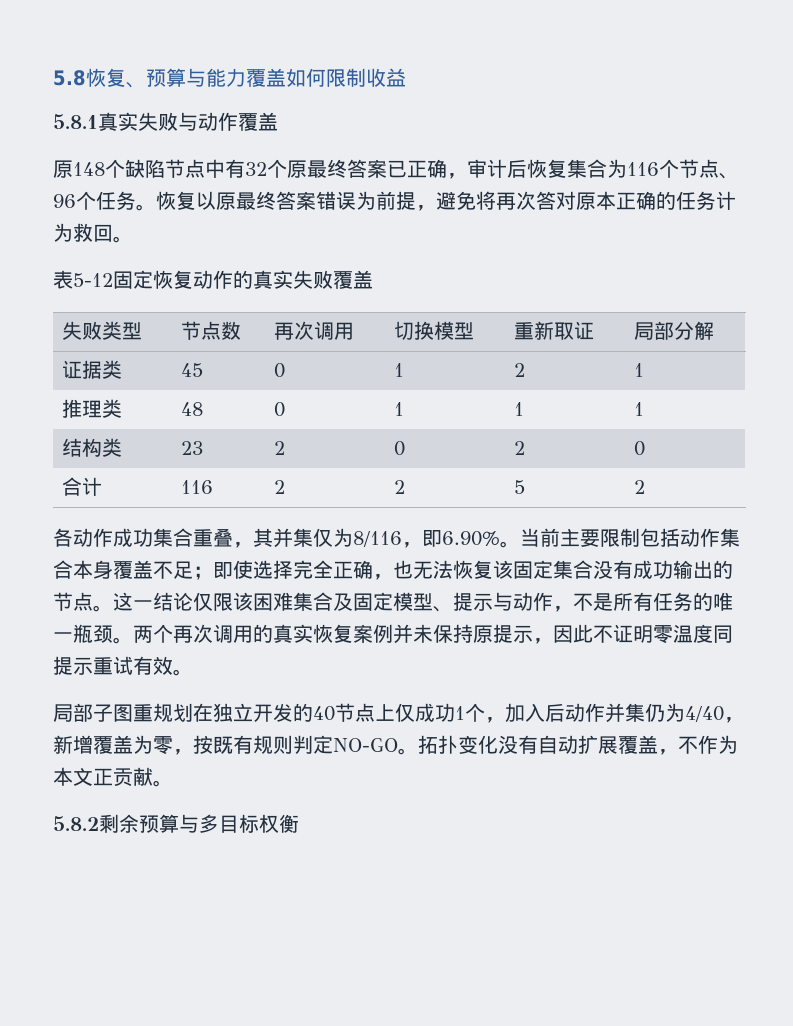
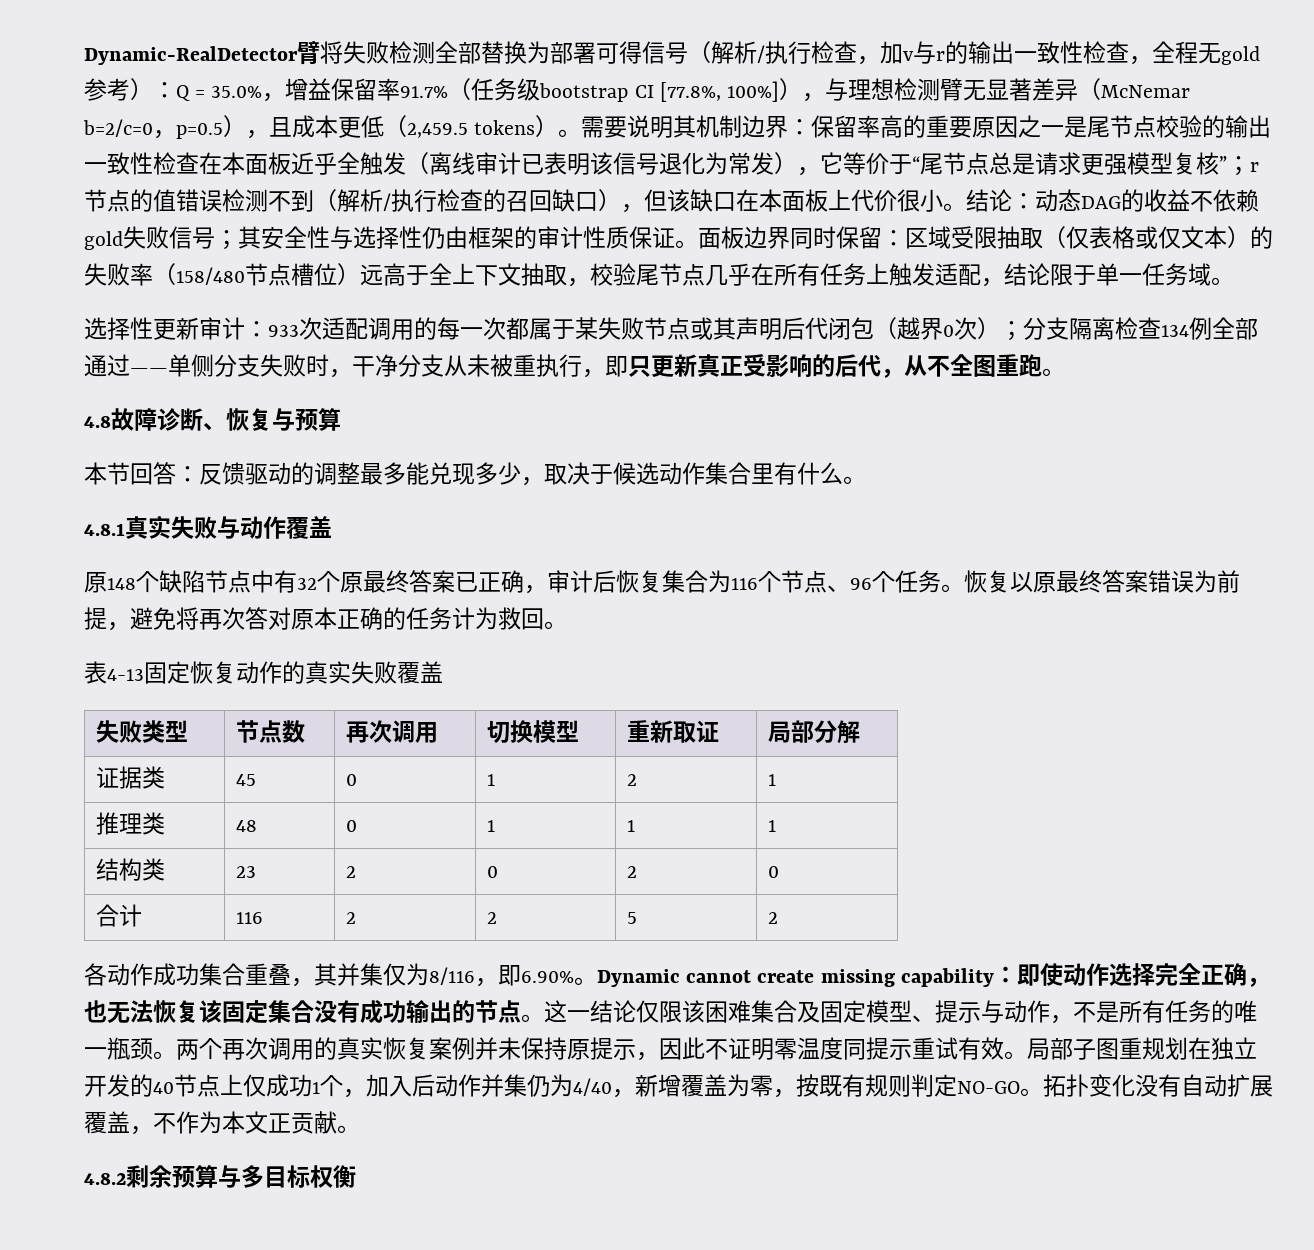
- 5.8恢复、预算与能力覆盖如何限制收益
- 5.8.1真实失败与动作覆盖
+ Dynamic-RealDetector臂将失败检测全部替换为部署可得信号（解析/执行检查，加v与r的输出一致性检查，全程无gold参考）：Q = 35.0%，增益保留率91.7%（任务级bootstrap CI [77.8%, 100%]），与理想检测臂无显著差异（McNemar b=2/c=0，p=0.5），且成本更低（2,459.5 tokens）。需要说明其机制边界：保留率高的重要原因之一是尾节点校验的输出一致性检查在本面板近乎全触发（离线审计已表明该信号退化为常发），它等价于“尾节点总是请求更强模型复核”；r节点的值错误检测不到（解析/执行检查的召回缺口），但该缺口在本面板上代价很小。结论：动态DAG的收益不依赖gold失败信号；其安全性与选择性仍由框架的审计性质保证。面板边界同时保留：区域受限抽取（仅表格或仅文本）的失败率（158/480节点槽位）远高于全上下文抽取，校验尾节点几乎在所有任务上触发适配，结论限于单一任务域。
+ 选择性更新审计：933次适配调用的每一次都属于某失败节点或其声明后代闭包（越界0次）；分支隔离检查134例全部通过——单侧分支失败时，干净分支从未被重执行，即只更新真正受影响的后代，从不全图重跑。
+ 4.8故障诊断、恢复与预算
+ 本节回答：反馈驱动的调整最多能兑现多少，取决于候选动作集合里有什么。
+ 4.8.1真实失败与动作覆盖
- 表5-12固定恢复动作的真实失败覆盖
+ 表4-13固定恢复动作的真实失败覆盖
- 当前主要限制包括动作集合本身覆盖不足；即使选择完全正确，也无法恢复该固定集合没有成功输出的节点。
+ Dynamic cannot create missing capability：即使动作选择完全正确，也无法恢复该固定集合没有成功输出的节点。
- 两个再次调用的真实恢复案例并未保持原提示，因此不证明零温度同提示重试有效。
- 局部子图重规划在独立开发的40节点上仅成功1个，加入后动作并集仍为4/40，新增覆盖为零，按既有规则判定NO-GO。
+ 两个再次调用的真实恢复案例并未保持原提示，因此不证明零温度同提示重试有效。局部子图重规划在独立开发的40节点上仅成功1个，加入后动作并集仍为4/40，新增覆盖为零，按既有规则判定NO-GO。
- 5.8.2剩余预算与多目标权衡
+ 4.8.2剩余预算与多目标权衡

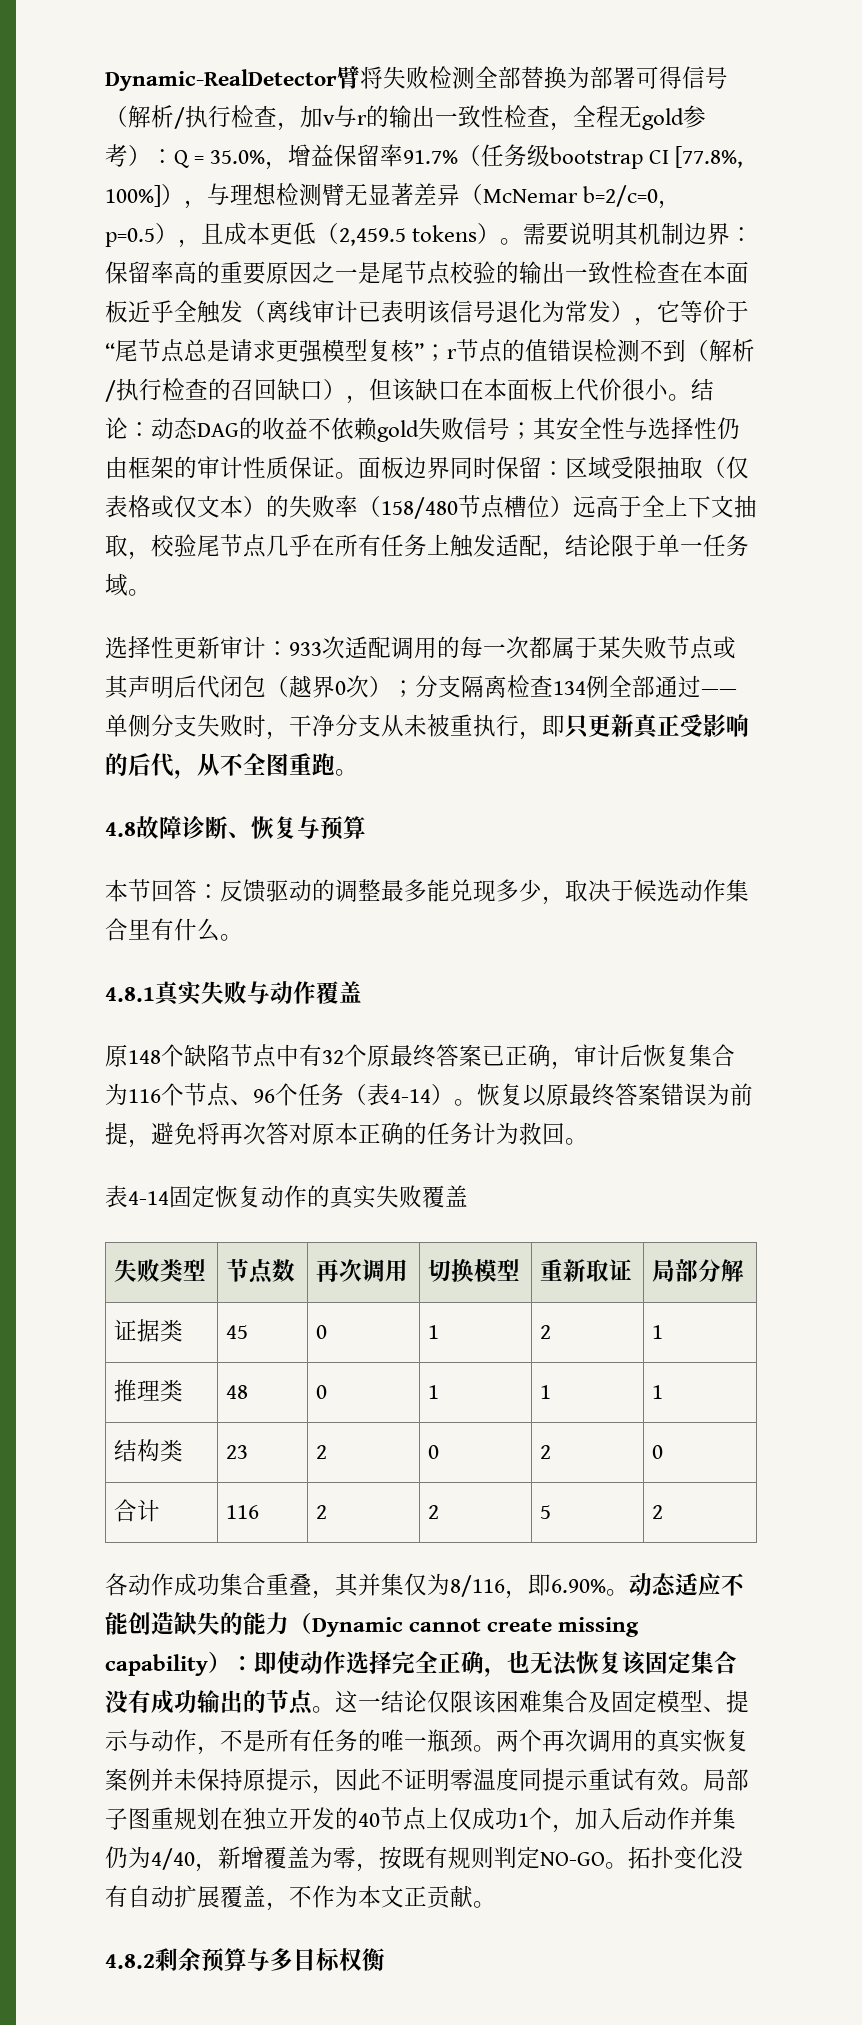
- 原148个缺陷节点中有32个原最终答案已正确，审计后恢复集合为116个节点、96个任务。
+ 原148个缺陷节点中有32个原最终答案已正确，审计后恢复集合为116个节点、96个任务（表4-14）。
- 表4-13固定恢复动作的真实失败覆盖
+ 表4-14固定恢复动作的真实失败覆盖
- Dynamic cannot create missing capability：即使动作选择完全正确，也无法恢复该固定集合没有成功输出的节点。
+ 动态适应不能创造缺失的能力（Dynamic cannot create missing capability）：即使动作选择完全正确，也无法恢复该固定集合没有成功输出的节点。

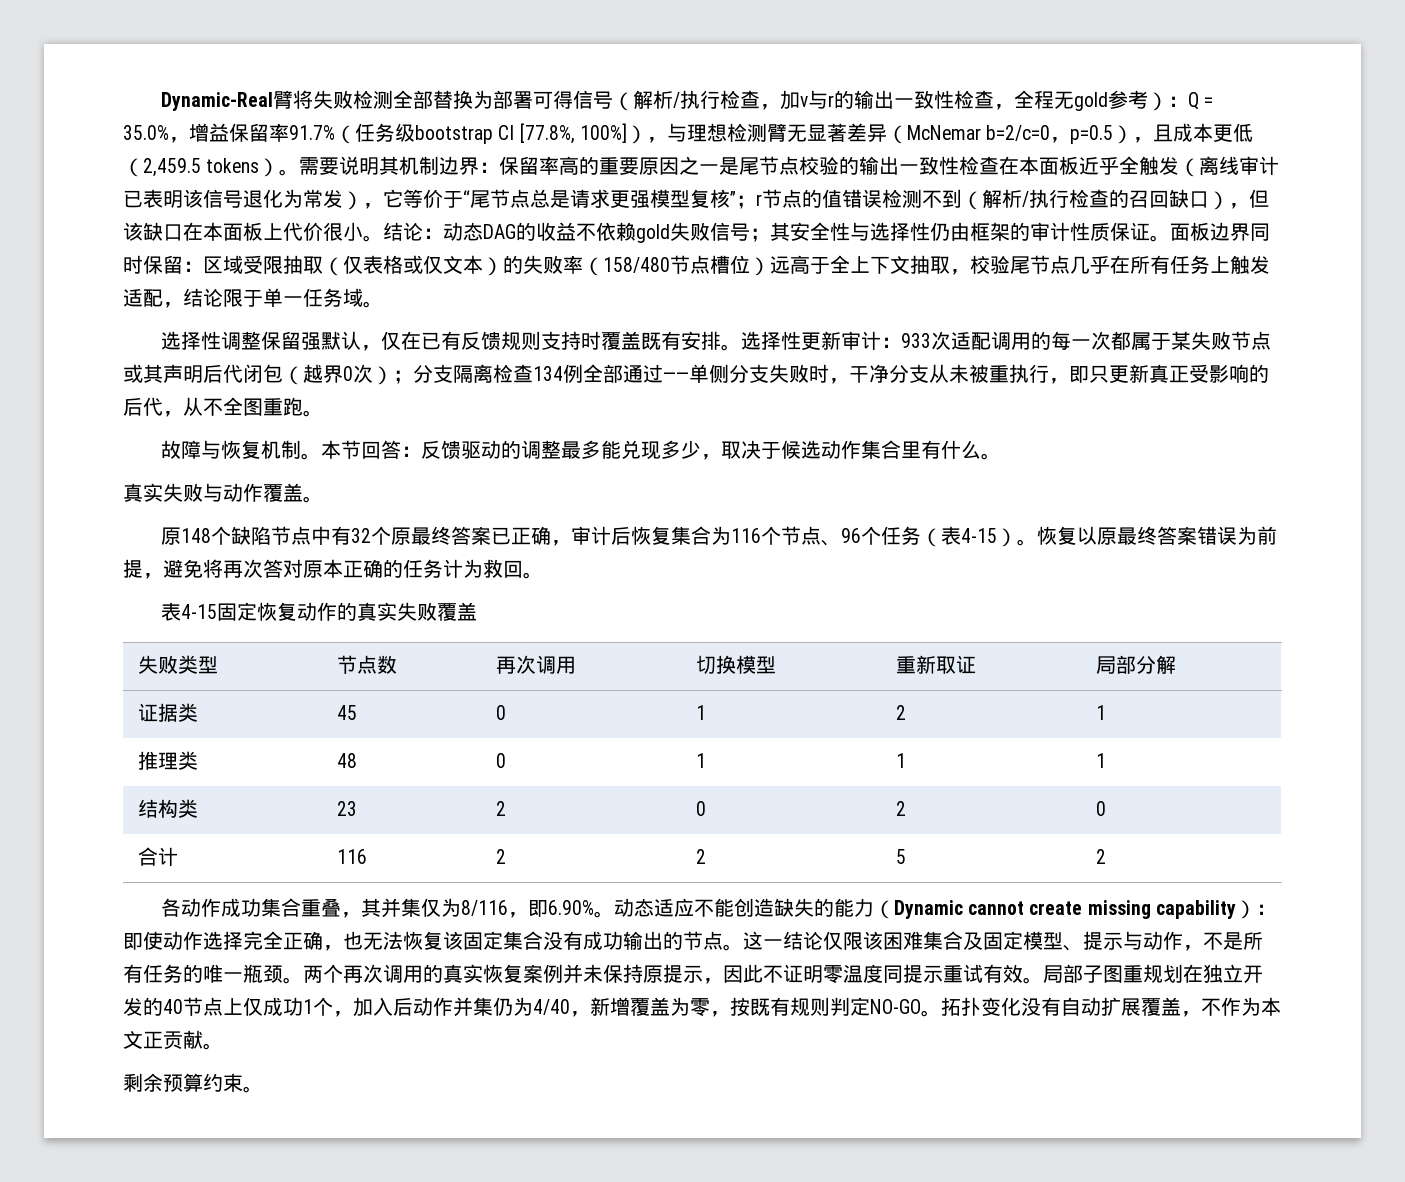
- Dynamic-RealDetector臂将失败检测全部替换为部署可得信号（解析/执行检查，加v与r的输出一致性检查，全程无gold参考）：Q = 35.0%，增益保留率91.7%（任务级bootstrap CI [77.8%, 100%]），与理想检测臂无显著差异（McNemar b=2/c=0，p=0.5），且成本更低（2,459.5 tokens）。
+ Dynamic-Real臂将失败检测全部替换为部署可得信号（解析/执行检查，加v与r的输出一致性检查，全程无gold参考）：Q = 35.0%，增益保留率91.7%（任务级bootstrap CI [77.8%, 100%]），与理想检测臂无显著差异（McNemar b=2/c=0，p=0.5），且成本更低（2,459.5 tokens）。
- 选择性更新审计：933次适配调用的每一次都属于某失败节点或其声明后代闭包（越界0次）；分支隔离检查134例全部通过——单侧分支失败时，干净分支从未被重执行，即只更新真正受影响的后代，从不全图重跑。
+ 选择性调整保留强默认，仅在已有反馈规则支持时覆盖既有安排。选择性更新审计：933次适配调用的每一次都属于某失败节点或其声明后代闭包（越界0次）；分支隔离检查134例全部通过——单侧分支失败时，干净分支从未被重执行，即只更新真正受影响的后代，从不全图重跑。
- 4.8故障诊断、恢复与预算
- 本节回答：反馈驱动的调整最多能兑现多少，取决于候选动作集合里有什么。
+ 故障与恢复机制。本节回答：反馈驱动的调整最多能兑现多少，取决于候选动作集合里有什么。
- 4.8.1真实失败与动作覆盖
+ 真实失败与动作覆盖。
- 原148个缺陷节点中有32个原最终答案已正确，审计后恢复集合为116个节点、96个任务（表4-14）。
+ 原148个缺陷节点中有32个原最终答案已正确，审计后恢复集合为116个节点、96个任务（表4-15）。
- 表4-14固定恢复动作的真实失败覆盖
+ 表4-15固定恢复动作的真实失败覆盖
- 4.8.2剩余预算与多目标权衡
+ 剩余预算约束。

